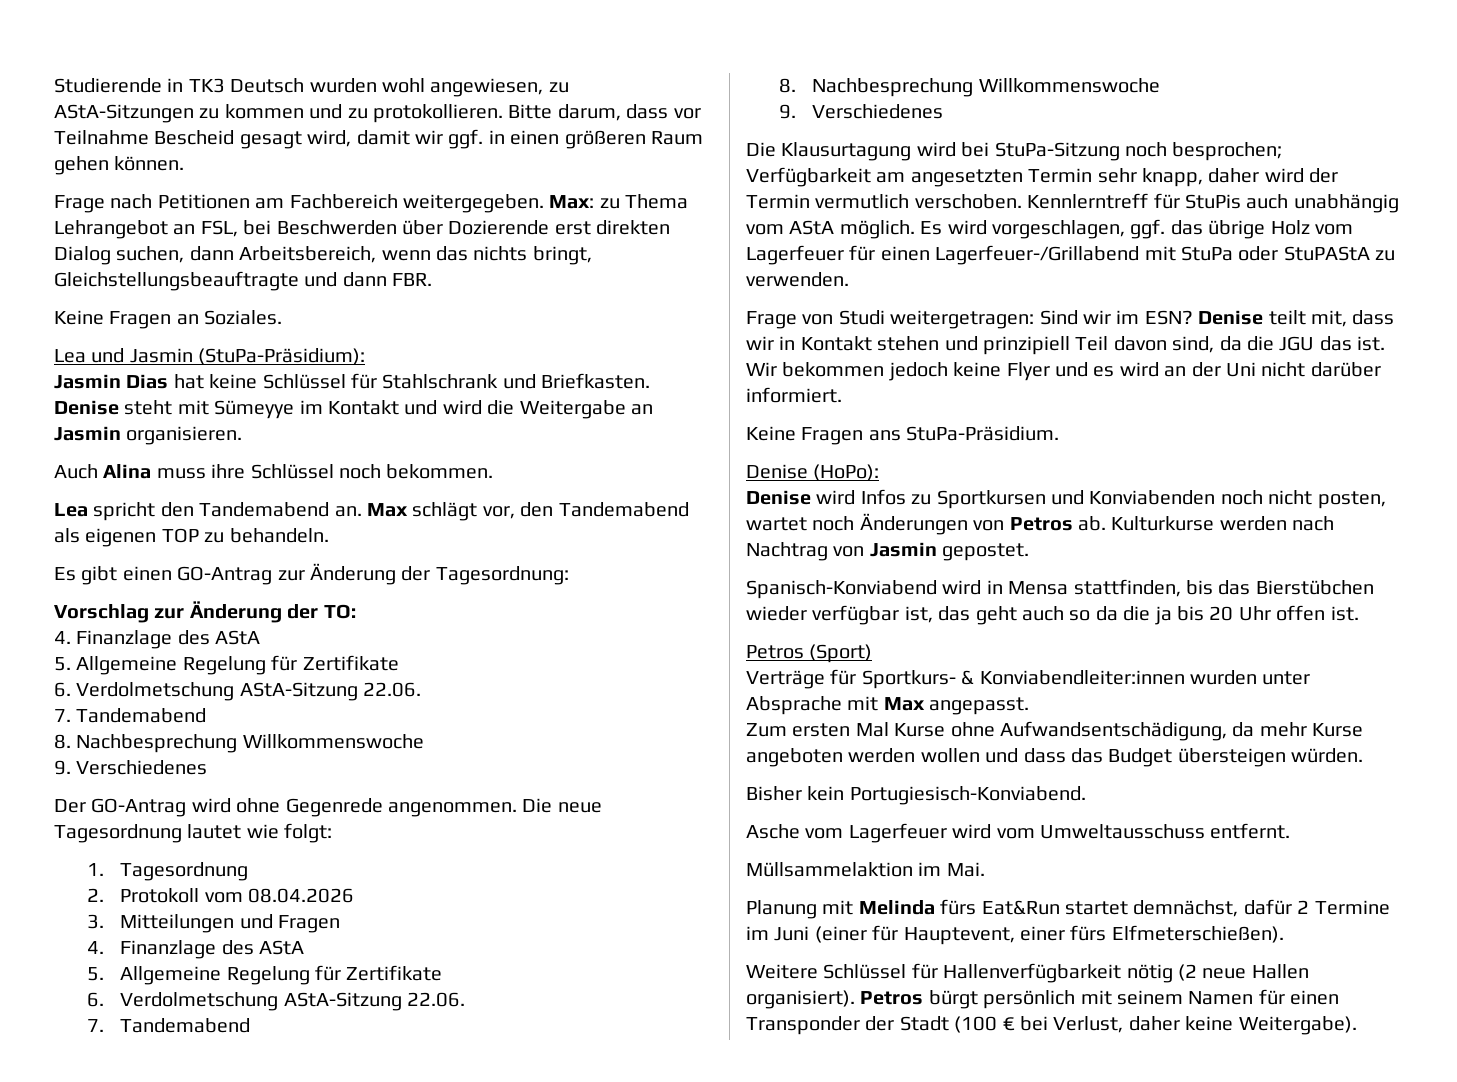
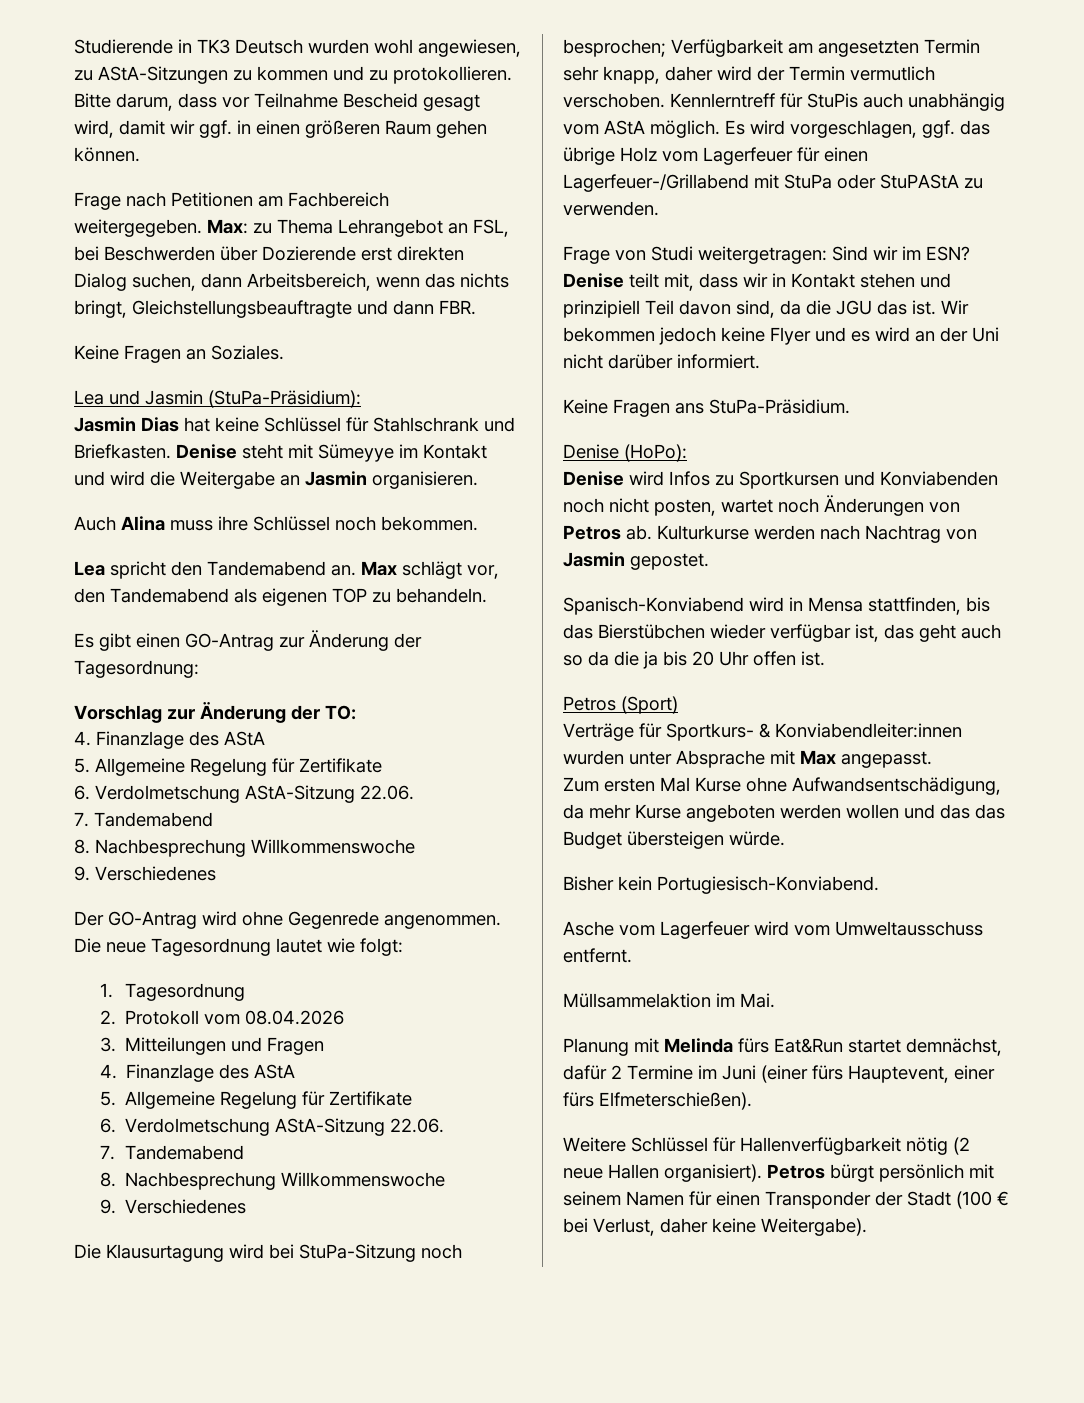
- Zum ersten Mal Kurse ohne Aufwandsentschädigung, da mehr Kurse angeboten werden wollen und dass das Budget übersteigen würden.
+ Zum ersten Mal Kurse ohne Aufwandsentschädigung, da mehr Kurse angeboten werden wollen und das das Budget übersteigen würde.
- Planung mit Melinda fürs Eat&Run startet demnächst, dafür 2 Termine im Juni (einer für Hauptevent, einer fürs Elfmeterschießen).
+ Planung mit Melinda fürs Eat&Run startet demnächst, dafür 2 Termine im Juni (einer fürs Hauptevent, einer fürs Elfmeterschießen).

